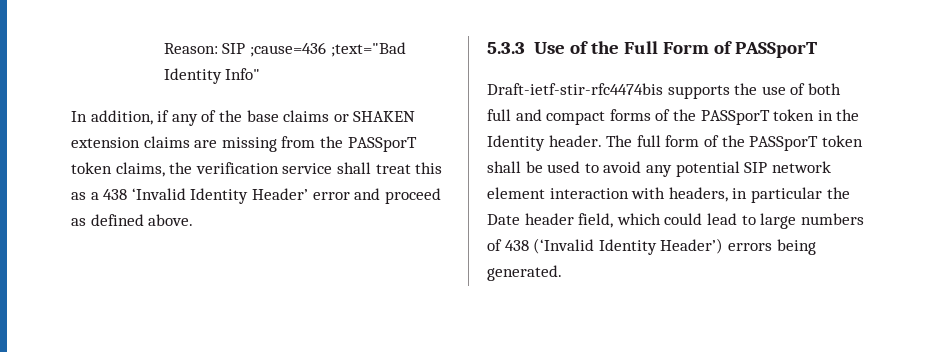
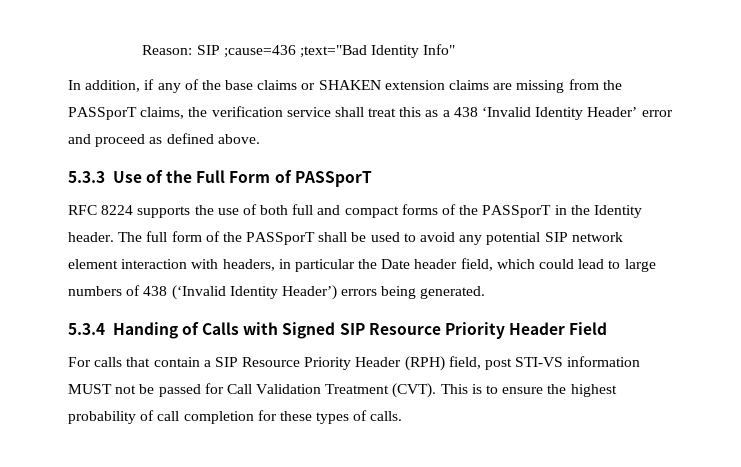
- In addition, if any of the base claims or SHAKEN extension claims are missing from the PASSporT token claims, the verification service shall treat this as a 438 ‘Invalid Identity Header’ error and proceed as defined above.
+ In addition, if any of the base claims or SHAKEN extension claims are missing from the PASSporT claims, the verification service shall treat this as a 438 ‘Invalid Identity Header’ error and proceed as defined above.
- Draft-ietf-stir-rfc4474bis supports the use of both full and compact forms of the PASSporT token in the Identity header.
+ RFC 8224 supports the use of both full and compact forms of the PASSporT in the Identity header.
- The full form of the PASSporT token shall be used to avoid any potential SIP network element interaction with headers, in particular the Date header field, which could lead to large numbers of 438 (‘Invalid Identity Header’) errors being generated.
+ The full form of the PASSporT shall be used to avoid any potential SIP network element interaction with headers, in particular the Date header field, which could lead to large numbers of 438 (‘Invalid Identity Header’) errors being generated.
+ 5.3.4 Handing of Calls with Signed SIP Resource Priority Header Field
+ For calls that contain a SIP Resource Priority Header (RPH) field, post STI-VS information MUST not be passed for Call Validation Treatment (CVT). This is to ensure the highest probability of call completion for these types of calls.

